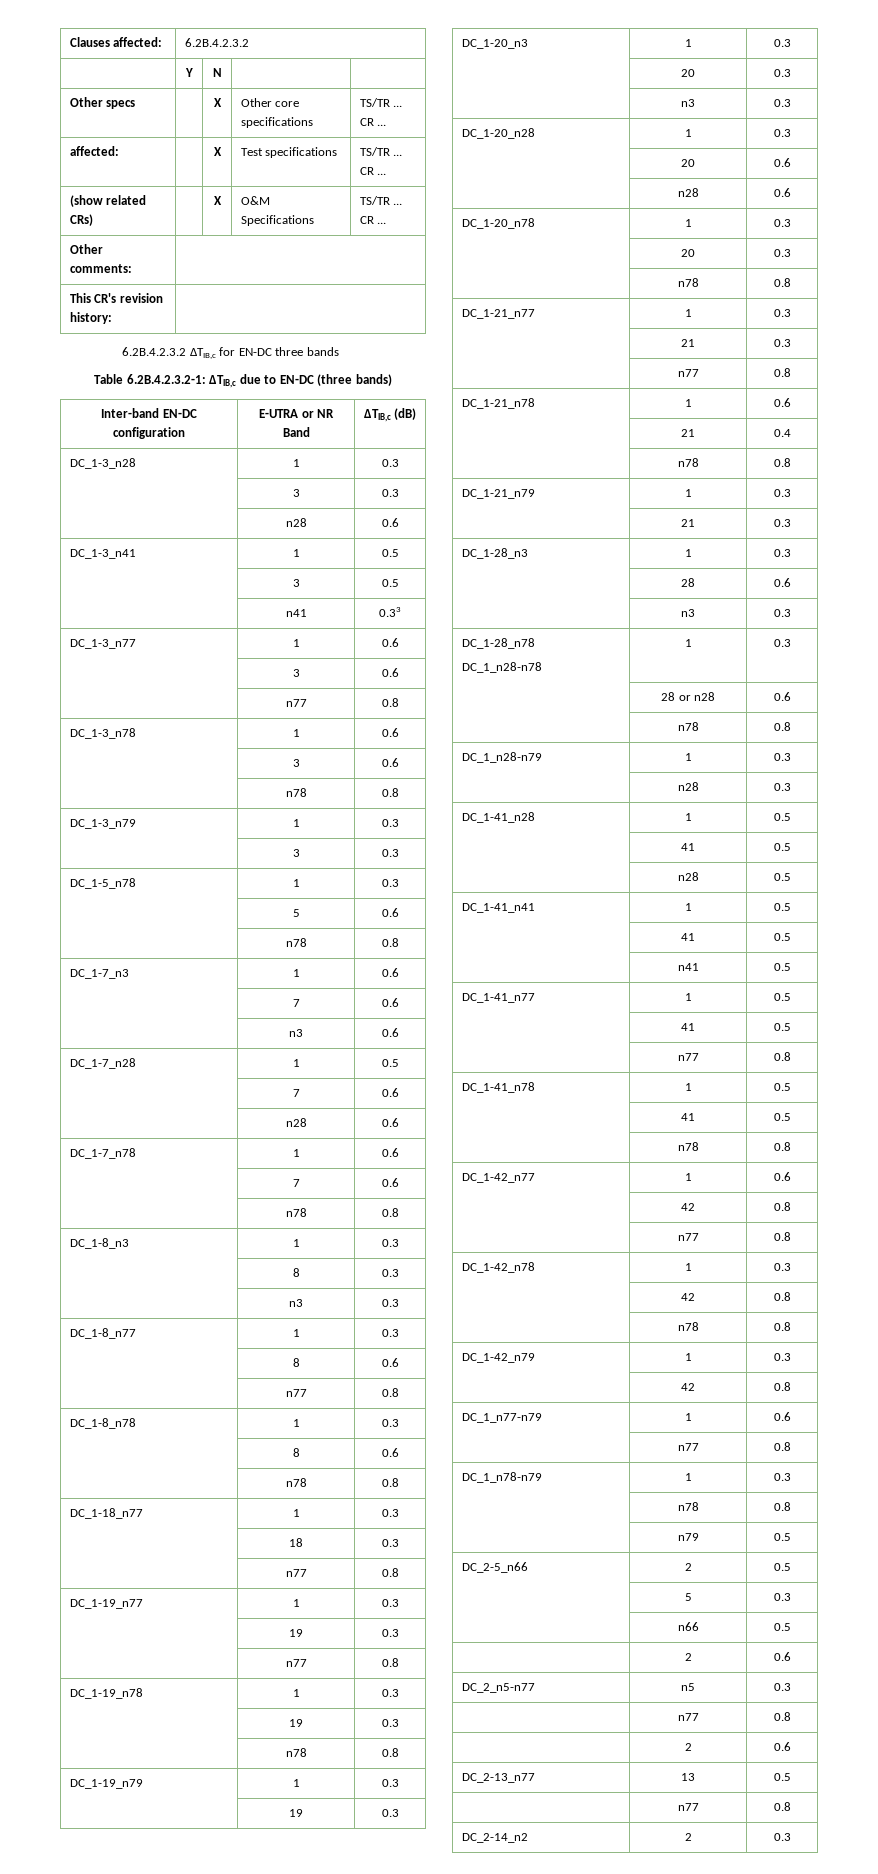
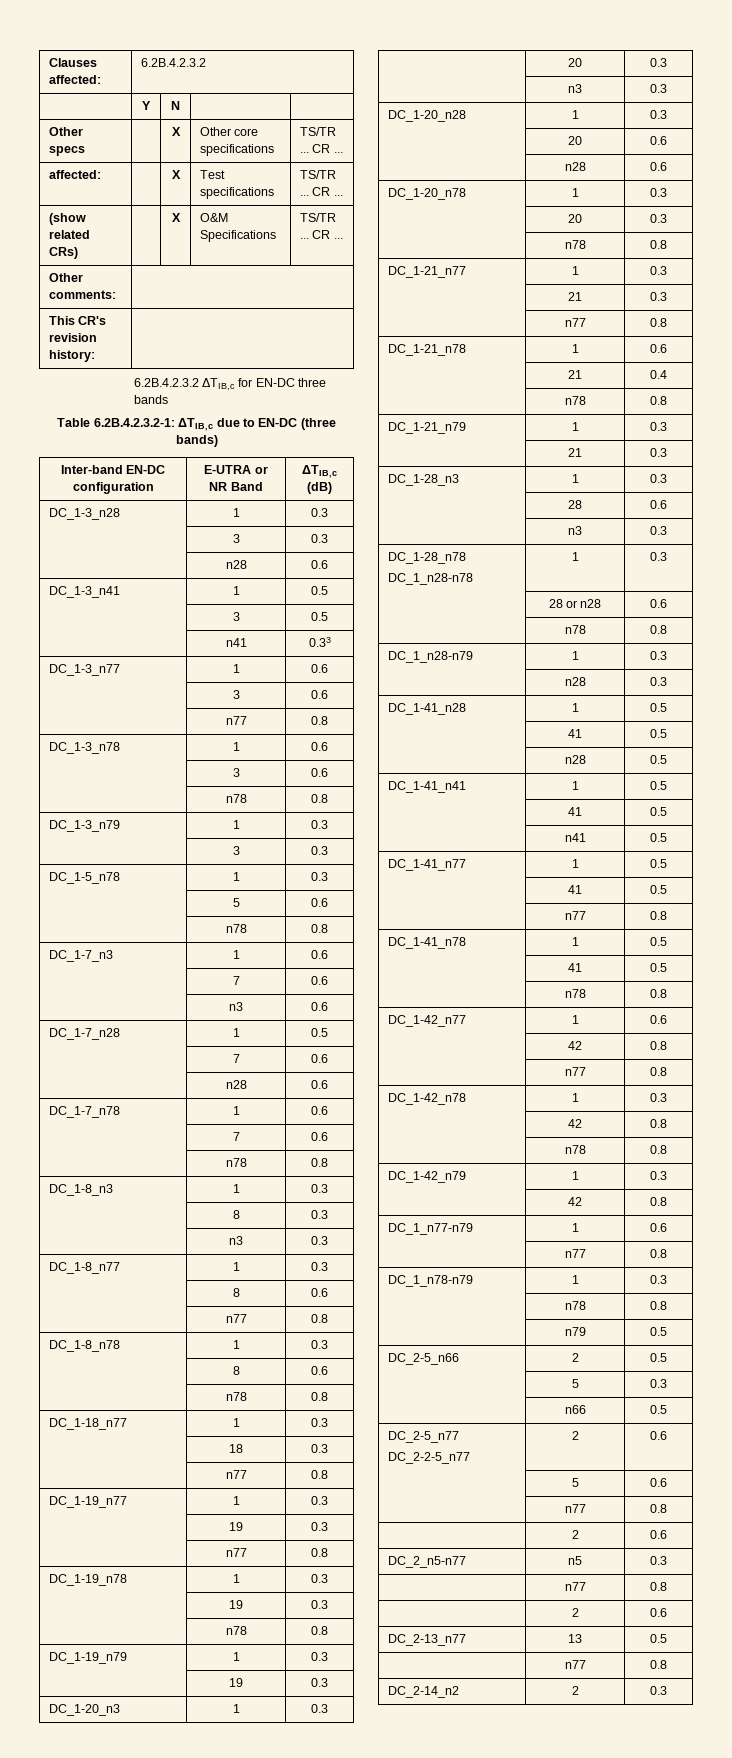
+ DC_2-5_n77
+ DC_2-2-5_n77 | 2 | 0.6
+ | 5 | 0.6
+ | n77 | 0.8

